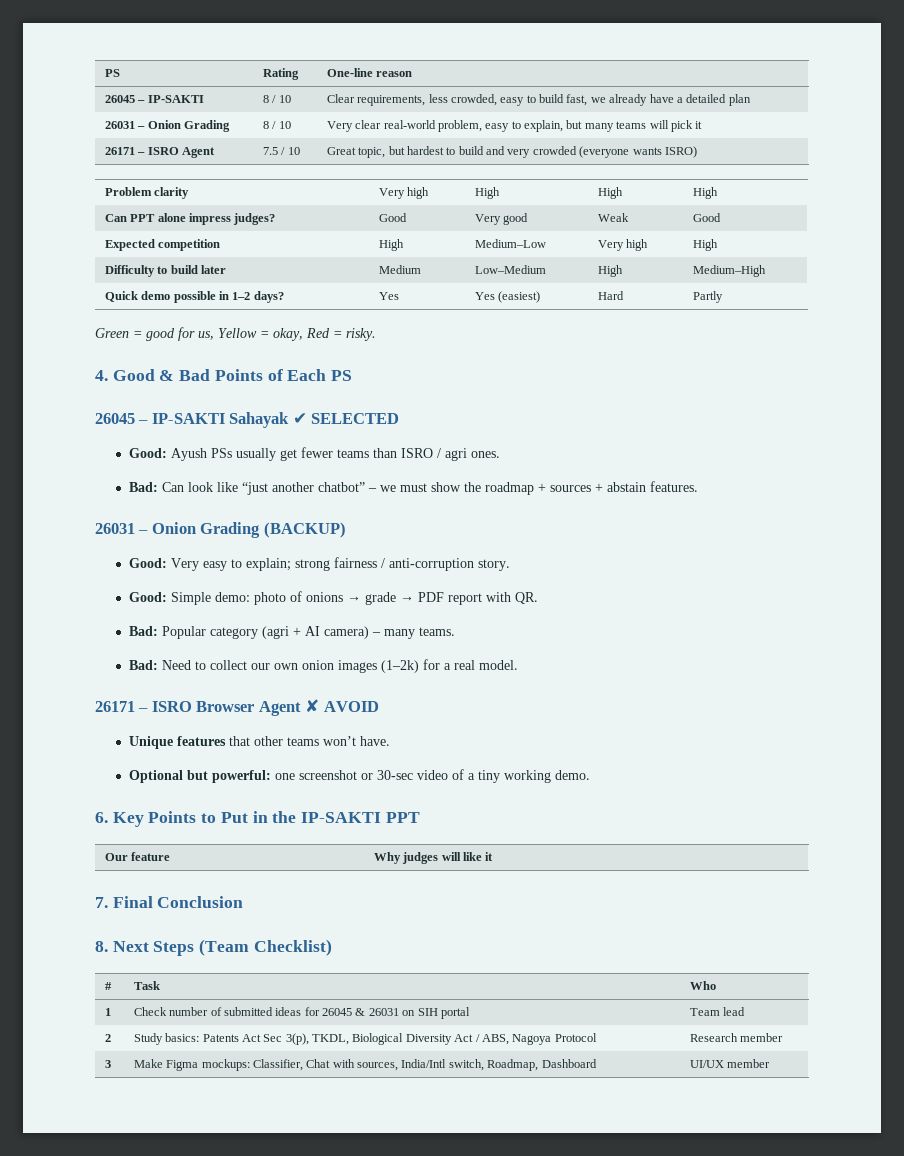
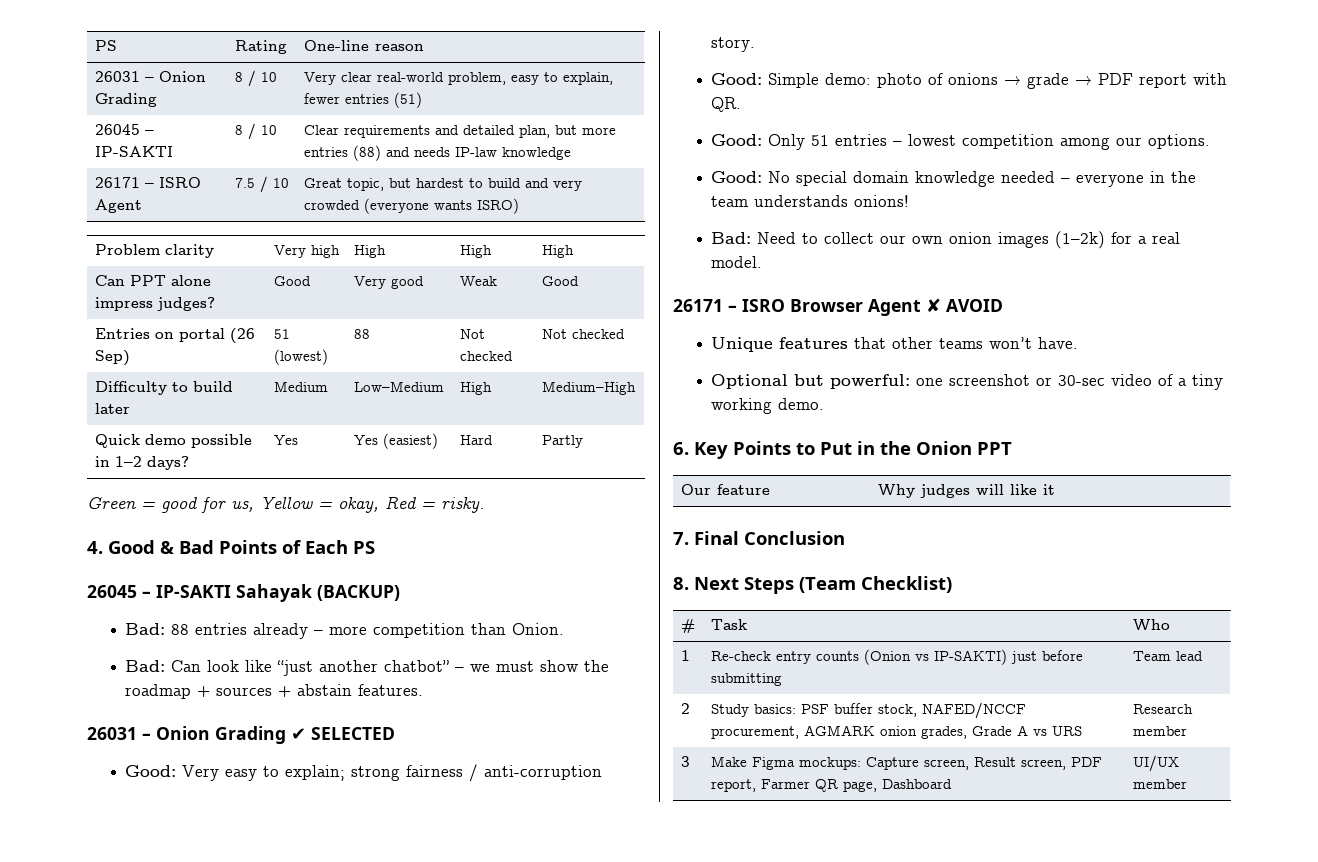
- 26045 – IP-SAKTI | 8 / 10 | Clear requirements, less crowded, easy to build fast, we already have a detailed plan
- 26031 – Onion Grading | 8 / 10 | Very clear real-world problem, easy to explain, but many teams will pick it
+ 26031 – Onion Grading | 8 / 10 | Very clear real-world problem, easy to explain, fewer entries (51)
+ 26045 – IP-SAKTI | 8 / 10 | Clear requirements and detailed plan, but more entries (88) and needs IP-law knowledge
- Expected competition | High | Medium–Low | Very high | High
+ Entries on portal (26 Sep) | 51 (lowest) | 88 | Not checked | Not checked
- 26045 – IP-SAKTI Sahayak ✔ SELECTED
- Good: Ayush PSs usually get fewer teams than ISRO / agri ones.
+ 26045 – IP-SAKTI Sahayak (BACKUP)
+ Bad: 88 entries already – more competition than Onion.
- 26031 – Onion Grading (BACKUP)
+ 26031 – Onion Grading ✔ SELECTED
- Bad: Popular category (agri + AI camera) – many teams.
+ Good: Only 51 entries – lowest competition among our options.
+ Good: No special domain knowledge needed – everyone in the team understands onions!
- 6. Key Points to Put in the IP-SAKTI PPT
+ 6. Key Points to Put in the Onion PPT
- 1 | Check number of submitted ideas for 26045 & 26031 on SIH portal | Team lead
+ 1 | Re-check entry counts (Onion vs IP-SAKTI) just before submitting | Team lead
- 2 | Study basics: Patents Act Sec 3(p), TKDL, Biological Diversity Act / ABS, Nagoya Protocol | Research member
+ 2 | Study basics: PSF buffer stock, NAFED/NCCF procurement, AGMARK onion grades, Grade A vs URS | Research member
- 3 | Make Figma mockups: Classifier, Chat with sources, India/Intl switch, Roadmap, Dashboard | UI/UX member
+ 3 | Make Figma mockups: Capture screen, Result screen, PDF report, Farmer QR page, Dashboard | UI/UX member

